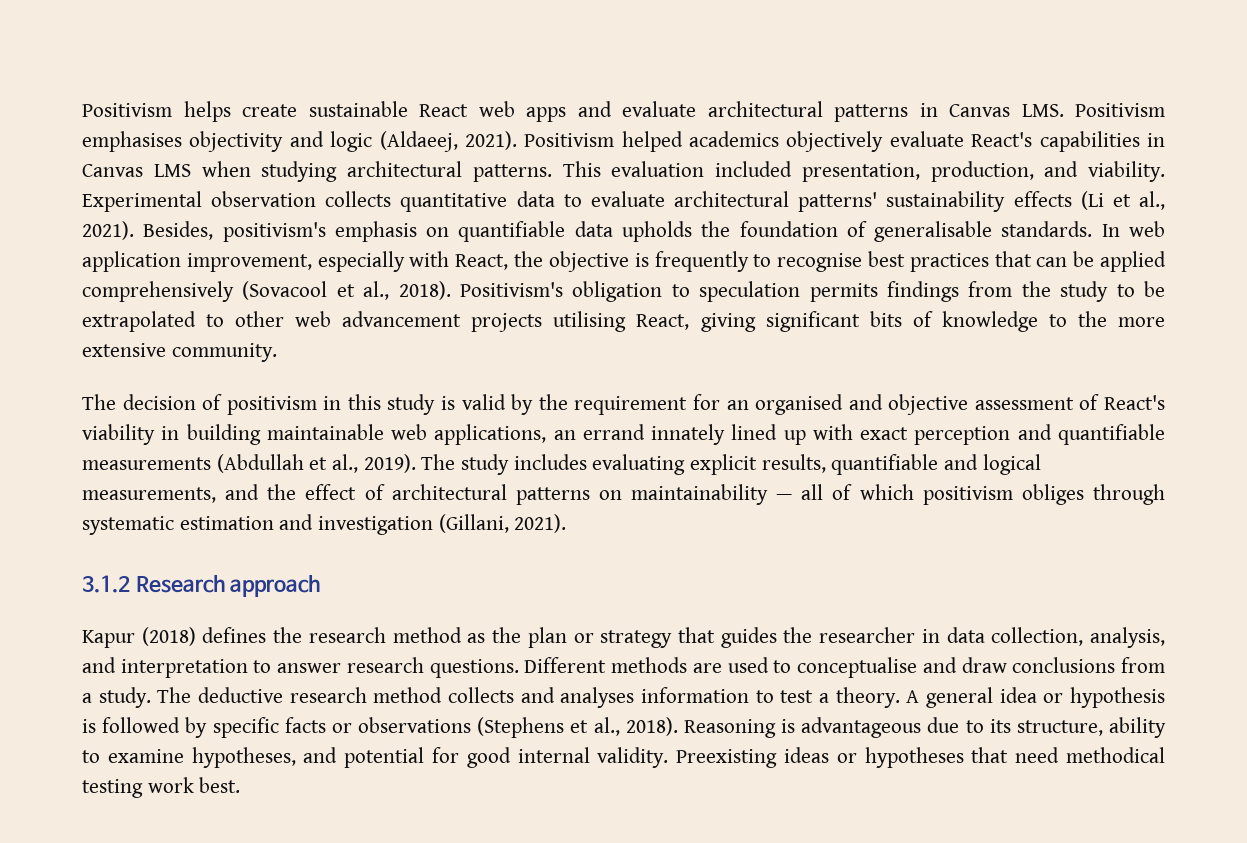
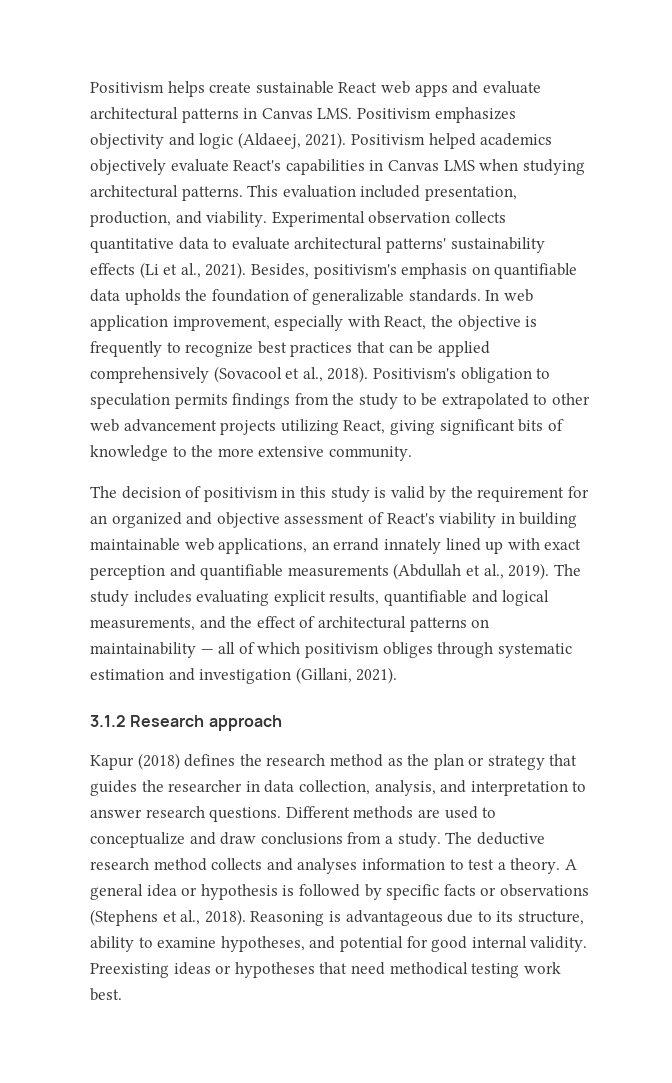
- Positivism helps create sustainable React web apps and evaluate architectural patterns in Canvas LMS. Positivism emphasises objectivity and logic (Aldaeej, 2021).
+ Positivism helps create sustainable React web apps and evaluate architectural patterns in Canvas LMS. Positivism emphasizes objectivity and logic (Aldaeej, 2021).
- Besides, positivism's emphasis on quantifiable data upholds the foundation of generalisable standards.
+ Besides, positivism's emphasis on quantifiable data upholds the foundation of generalizable standards.
- In web application improvement, especially with React, the objective is frequently to recognise best practices that can be applied comprehensively (Sovacool et al., 2018).
+ In web application improvement, especially with React, the objective is frequently to recognize best practices that can be applied comprehensively (Sovacool et al., 2018).
- Positivism's obligation to speculation permits findings from the study to be extrapolated to other web advancement projects utilising React, giving significant bits of knowledge to the more extensive community.
+ Positivism's obligation to speculation permits findings from the study to be extrapolated to other web advancement projects utilizing React, giving significant bits of knowledge to the more extensive community.
- The decision of positivism in this study is valid by the requirement for an organised and objective assessment of React's viability in building maintainable web applications, an errand innately lined up with exact perception and quantifiable measurements (Abdullah et al., 2019).
+ The decision of positivism in this study is valid by the requirement for an organized and objective assessment of React's viability in building maintainable web applications, an errand innately lined up with exact perception and quantifiable measurements (Abdullah et al., 2019).
- Different methods are used to conceptualise and draw conclusions from a study.
+ Different methods are used to conceptualize and draw conclusions from a study.

